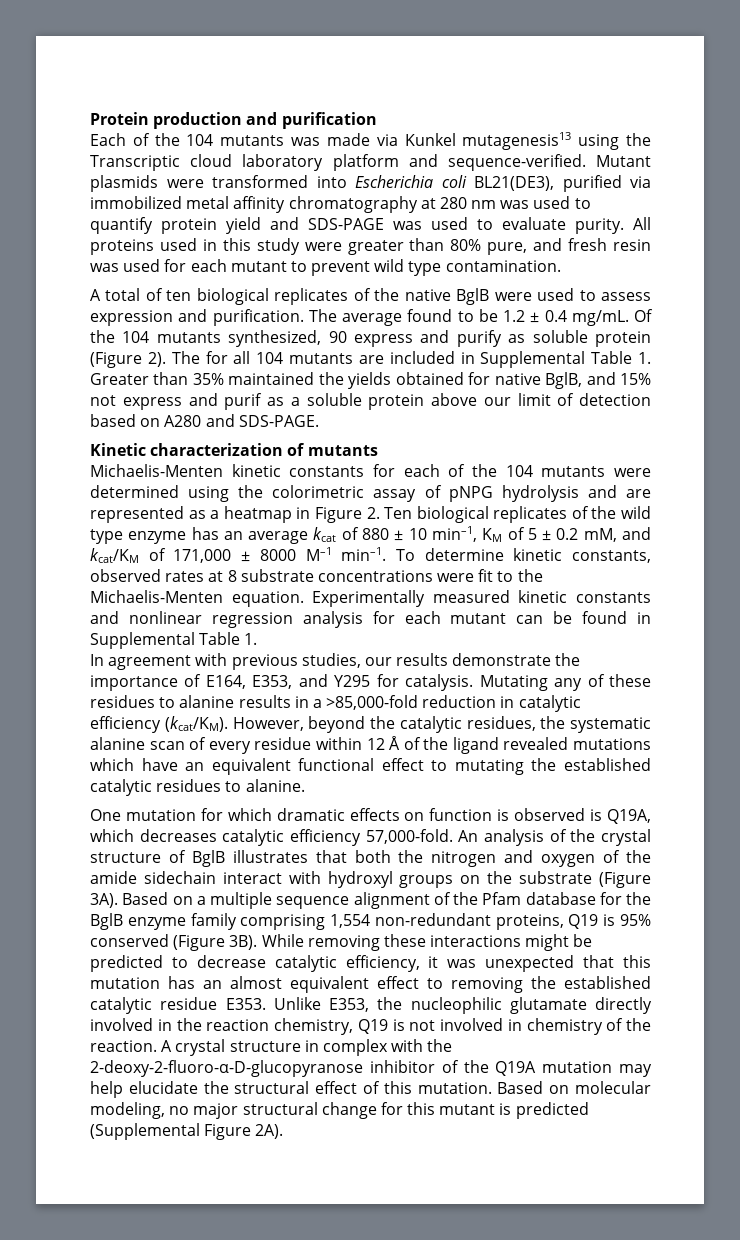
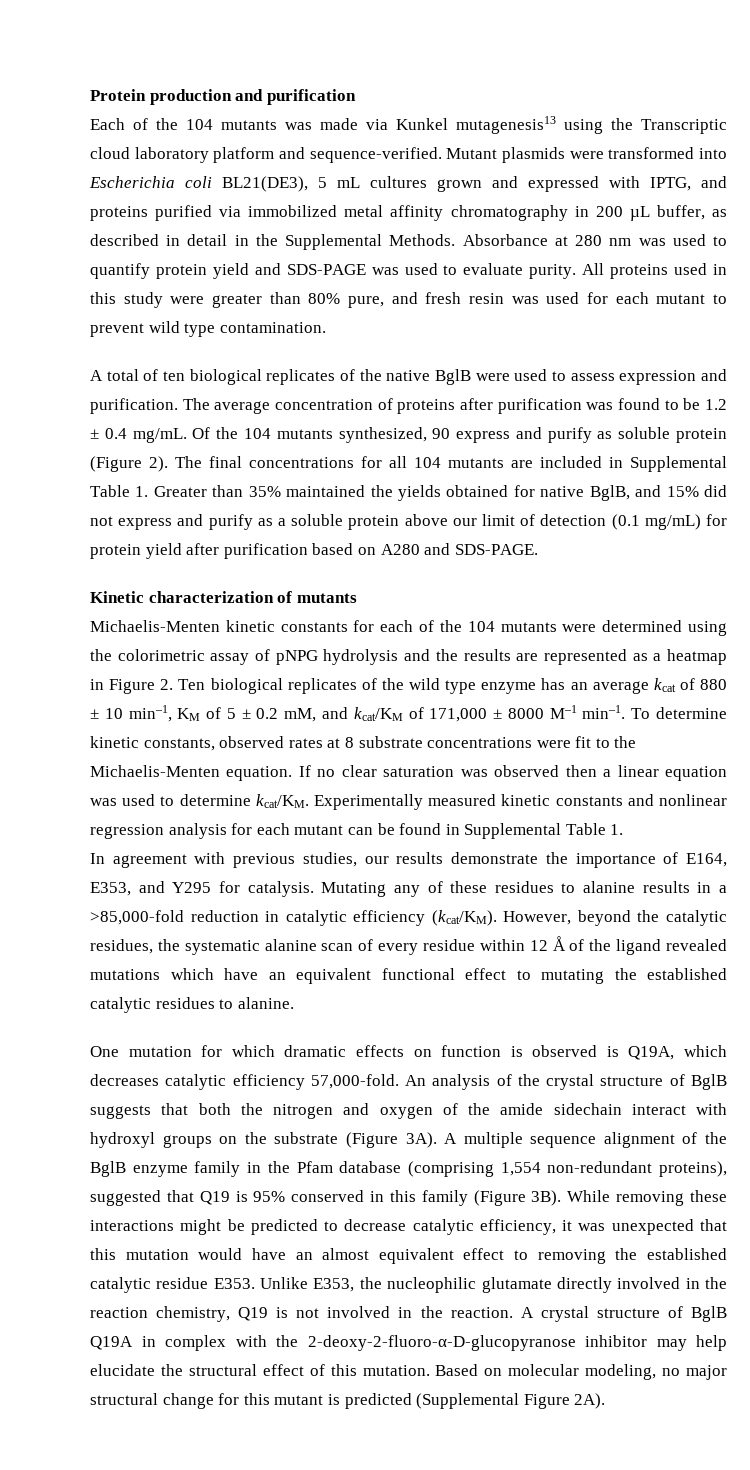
- Mutant plasmids were transformed into Escherichia coli BL21(DE3), purified via immobilized metal affinity chromatography at 280 nm was used to quantify protein yield and SDS-PAGE was used to evaluate purity.
+ Mutant plasmids were transformed into Escherichia coli BL21(DE3), 5 mL cultures grown and expressed with IPTG, and proteins purified via immobilized metal affinity chromatography in 200 µL buffer, as described in detail in the Supplemental Methods. Absorbance at 280 nm was used to quantify protein yield and SDS-PAGE was used to evaluate purity.
- The average found to be 1.2 ± 0.4 mg/mL.
+ The average concentration of proteins after purification was found to be 1.2 ± 0.4 mg/mL.
- The for all 104 mutants are included in Supplemental Table 1. Greater than 35% maintained the yields obtained for native BglB, and 15% not express and purif as a soluble protein above our limit of detection based on A280 and SDS-PAGE.
+ The final concentrations for all 104 mutants are included in Supplemental Table 1. Greater than 35% maintained the yields obtained for native BglB, and 15% did not express and purify as a soluble protein above our limit of detection (0.1 mg/mL) for protein yield after purification based on A280 and SDS-PAGE.
- Michaelis-Menten kinetic constants for each of the 104 mutants were determined using the colorimetric assay of pNPG hydrolysis and are represented as a heatmap in Figure 2. Ten biological replicates of the wild type enzyme has an average kcat of 880 ± 10 min–1, KM of 5 ± 0.2 mM, and kcat/KM of 171,000 ± 8000 M–1 min–1.
+ Michaelis-Menten kinetic constants for each of the 104 mutants were determined using the colorimetric assay of pNPG hydrolysis and the results are represented as a heatmap in Figure 2. Ten biological replicates of the wild type enzyme has an average kcat of 880 ± 10 min–1, KM of 5 ± 0.2 mM, and kcat/KM of 171,000 ± 8000 M–1 min–1.
+ If no clear saturation was observed then a linear equation was used to determine kcat/KM.
- An analysis of the crystal structure of BglB illustrates that both the nitrogen and oxygen of the amide sidechain interact with hydroxyl groups on the substrate (Figure 3A).
+ An analysis of the crystal structure of BglB suggests that both the nitrogen and oxygen of the amide sidechain interact with hydroxyl groups on the substrate (Figure 3A).
- Based on a multiple sequence alignment of the Pfam database for the BglB enzyme family comprising 1,554 non-redundant proteins, Q19 is 95% conserved (Figure 3B).
+ A multiple sequence alignment of the BglB enzyme family in the Pfam database (comprising 1,554 non-redundant proteins), suggested that Q19 is 95% conserved in this family (Figure 3B).
- While removing these interactions might be predicted to decrease catalytic efficiency, it was unexpected that this mutation has an almost equivalent effect to removing the established catalytic residue E353.
+ While removing these interactions might be predicted to decrease catalytic efficiency, it was unexpected that this mutation would have an almost equivalent effect to removing the established catalytic residue E353.
- Unlike E353, the nucleophilic glutamate directly involved in the reaction chemistry, Q19 is not involved in chemistry of the reaction.
+ Unlike E353, the nucleophilic glutamate directly involved in the reaction chemistry, Q19 is not involved in the reaction.
- A crystal structure in complex with the 2-deoxy-2-fluoro-α-D-glucopyranose inhibitor of the Q19A mutation may help elucidate the structural effect of this mutation.
+ A crystal structure of BglB Q19A in complex with the 2-deoxy-2-fluoro-α-D-glucopyranose inhibitor may help elucidate the structural effect of this mutation.

